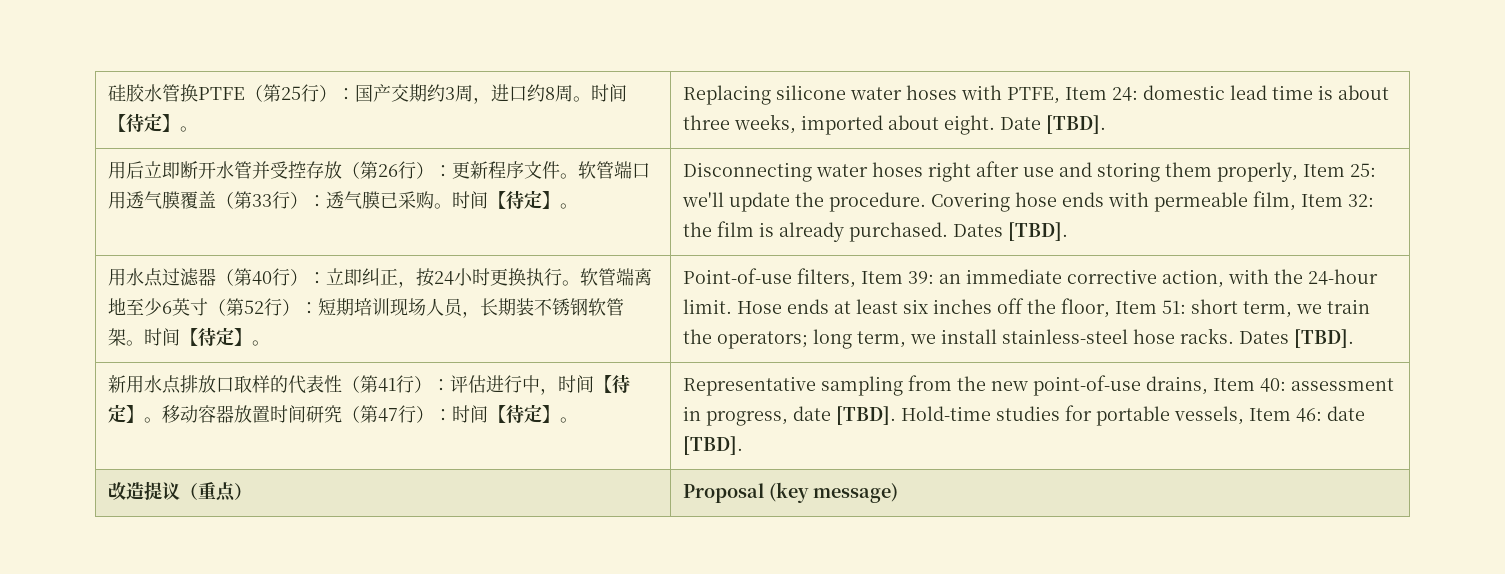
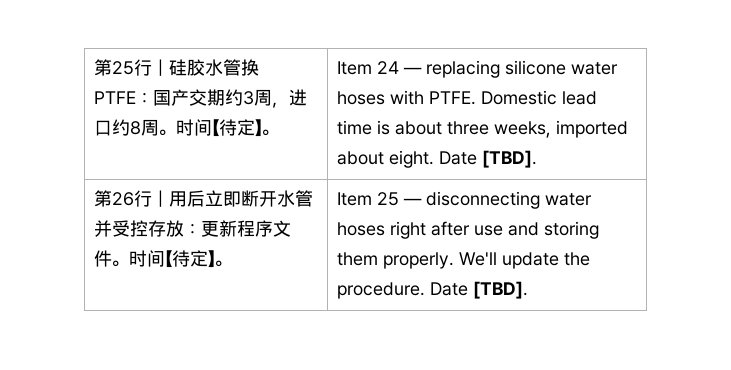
- 硅胶水管换PTFE（第25行）：国产交期约3周，进口约8周。时间【待定】。 | Replacing silicone water hoses with PTFE, Item 24: domestic lead time is about three weeks, imported about eight. Date [TBD].
+ 第25行｜硅胶水管换PTFE：国产交期约3周，进口约8周。时间【待定】。 | Item 24 — replacing silicone water hoses with PTFE. Domestic lead time is about three weeks, imported about eight. Date [TBD].
- 用后立即断开水管并受控存放（第26行）：更新程序文件。
+ 第26行｜用后立即断开水管并受控存放：更新程序文件。
- 软管端口用透气膜覆盖（第33行）：透气膜已采购。时间【待定】。 | Disconnecting water hoses right after use and storing them properly, Item 25: we'll update the procedure. Covering hose ends with permeable film, Item 32: the film is already purchased. Dates [TBD].
- 用水点过滤器（第40行）：立即纠正，按24小时更换执行。软管端离地至少6英寸（第52行）：短期培训现场人员，长期装不锈钢软管架。时间【待定】。 | Point-of-use filters, Item 39: an immediate corrective action, with the 24-hour limit. Hose ends at least six inches off the floor, Item 51: short term, we train the operators; long term, we install stainless-steel hose racks. Dates [TBD].
- 新用水点排放口取样的代表性（第41行）：评估进行中，时间【待定】。移动容器放置时间研究（第47行）：时间【待定】。 | Representative sampling from the new point-of-use drains, Item 40: assessment in progress, date [TBD]. Hold-time studies for portable vessels, Item 46: date [TBD].
- 改造提议（重点） | Proposal (key message)
+ 时间【待定】。 | Item 25 — disconnecting water hoses right after use and storing them properly. We'll update the procedure. Date [TBD].

